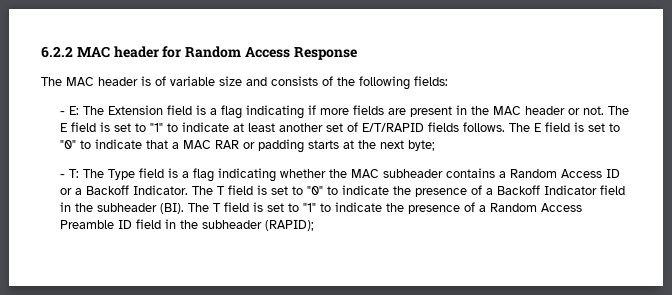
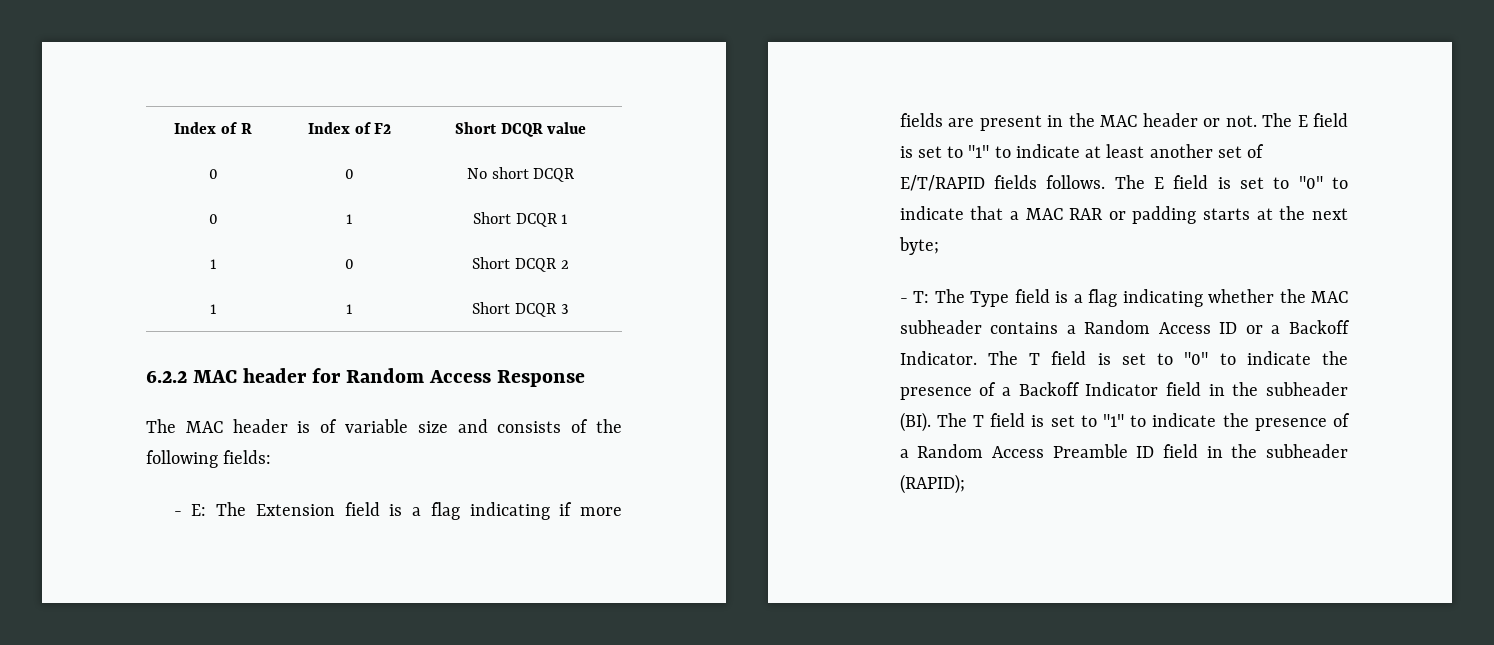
+ Index of R | Index of F2 | Short DCQR value
+ 0 | 0 | No short DCQR
+ 0 | 1 | Short DCQR 1
+ 1 | 0 | Short DCQR 2
+ 1 | 1 | Short DCQR 3

